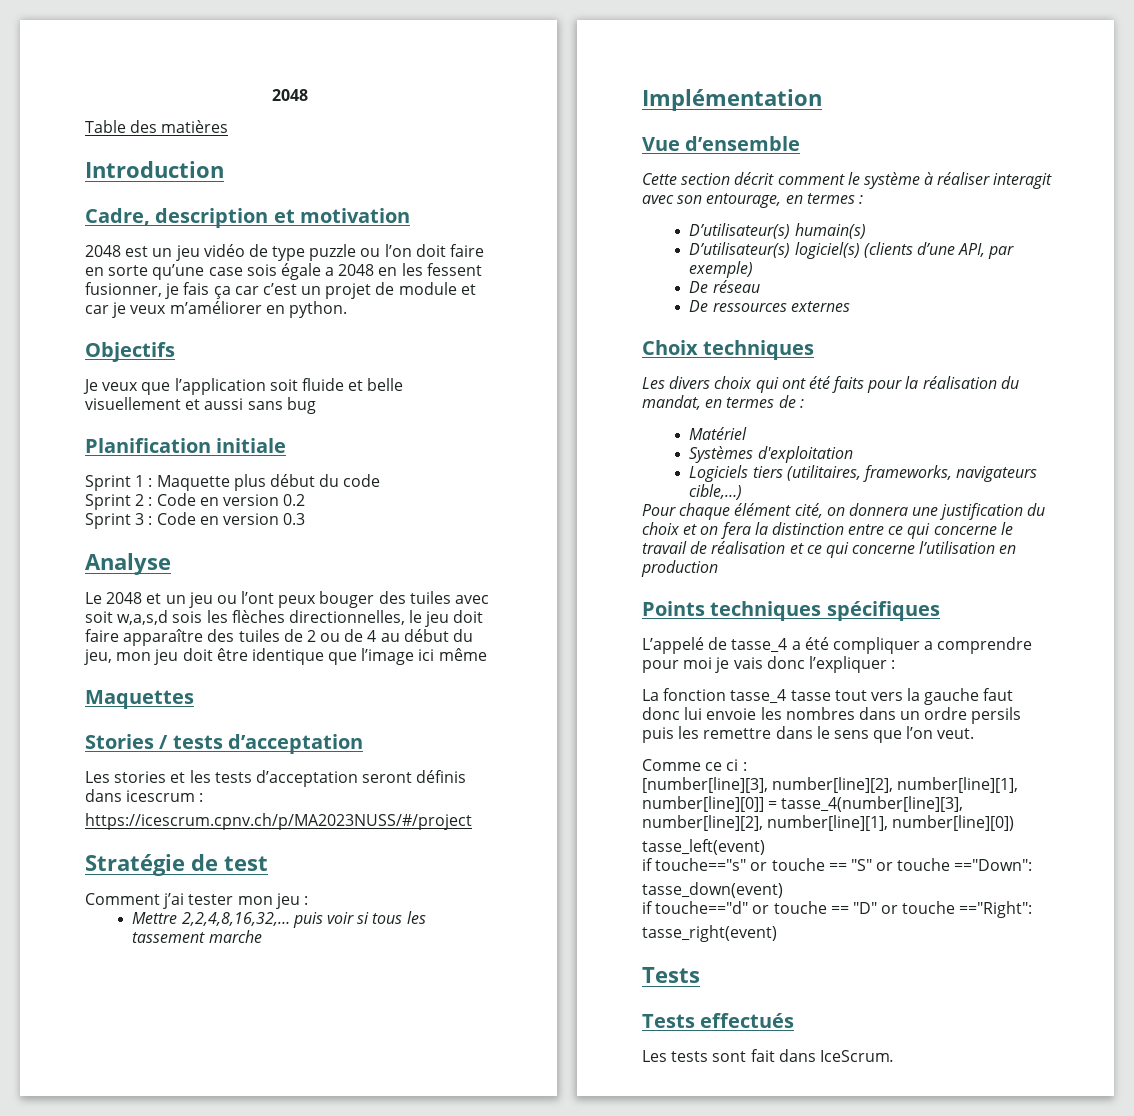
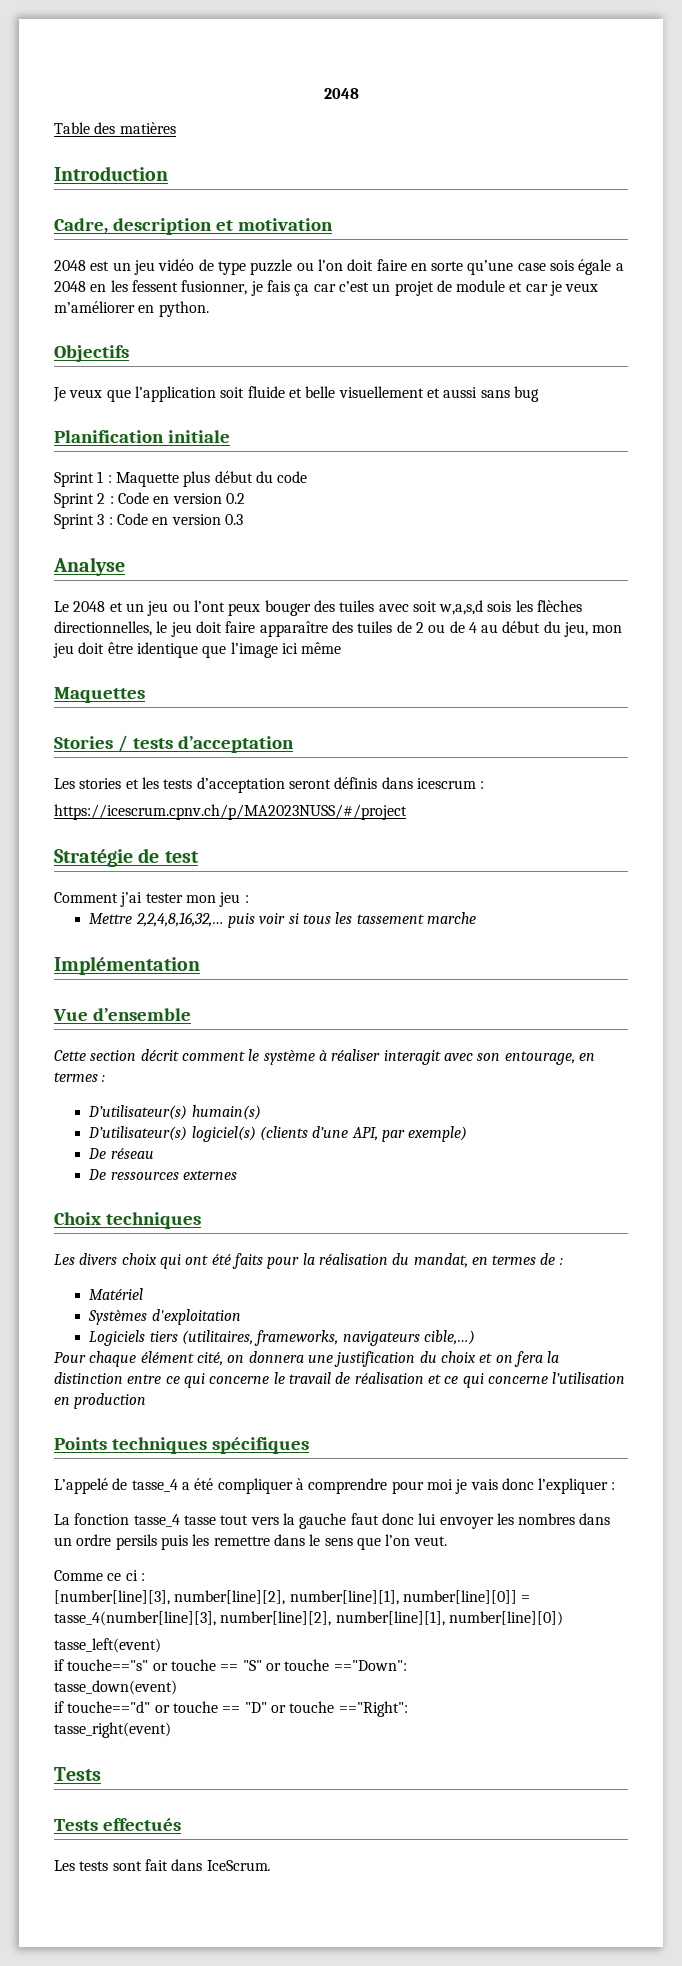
- L’appelé de tasse_4 a été compliquer a comprendre pour moi je vais donc l’expliquer :
+ L’appelé de tasse_4 a été compliquer à comprendre pour moi je vais donc l’expliquer :
- La fonction tasse_4 tasse tout vers la gauche faut donc lui envoie les nombres dans un ordre persils puis les remettre dans le sens que l’on veut.
+ La fonction tasse_4 tasse tout vers la gauche faut donc lui envoyer les nombres dans un ordre persils puis les remettre dans le sens que l’on veut.

